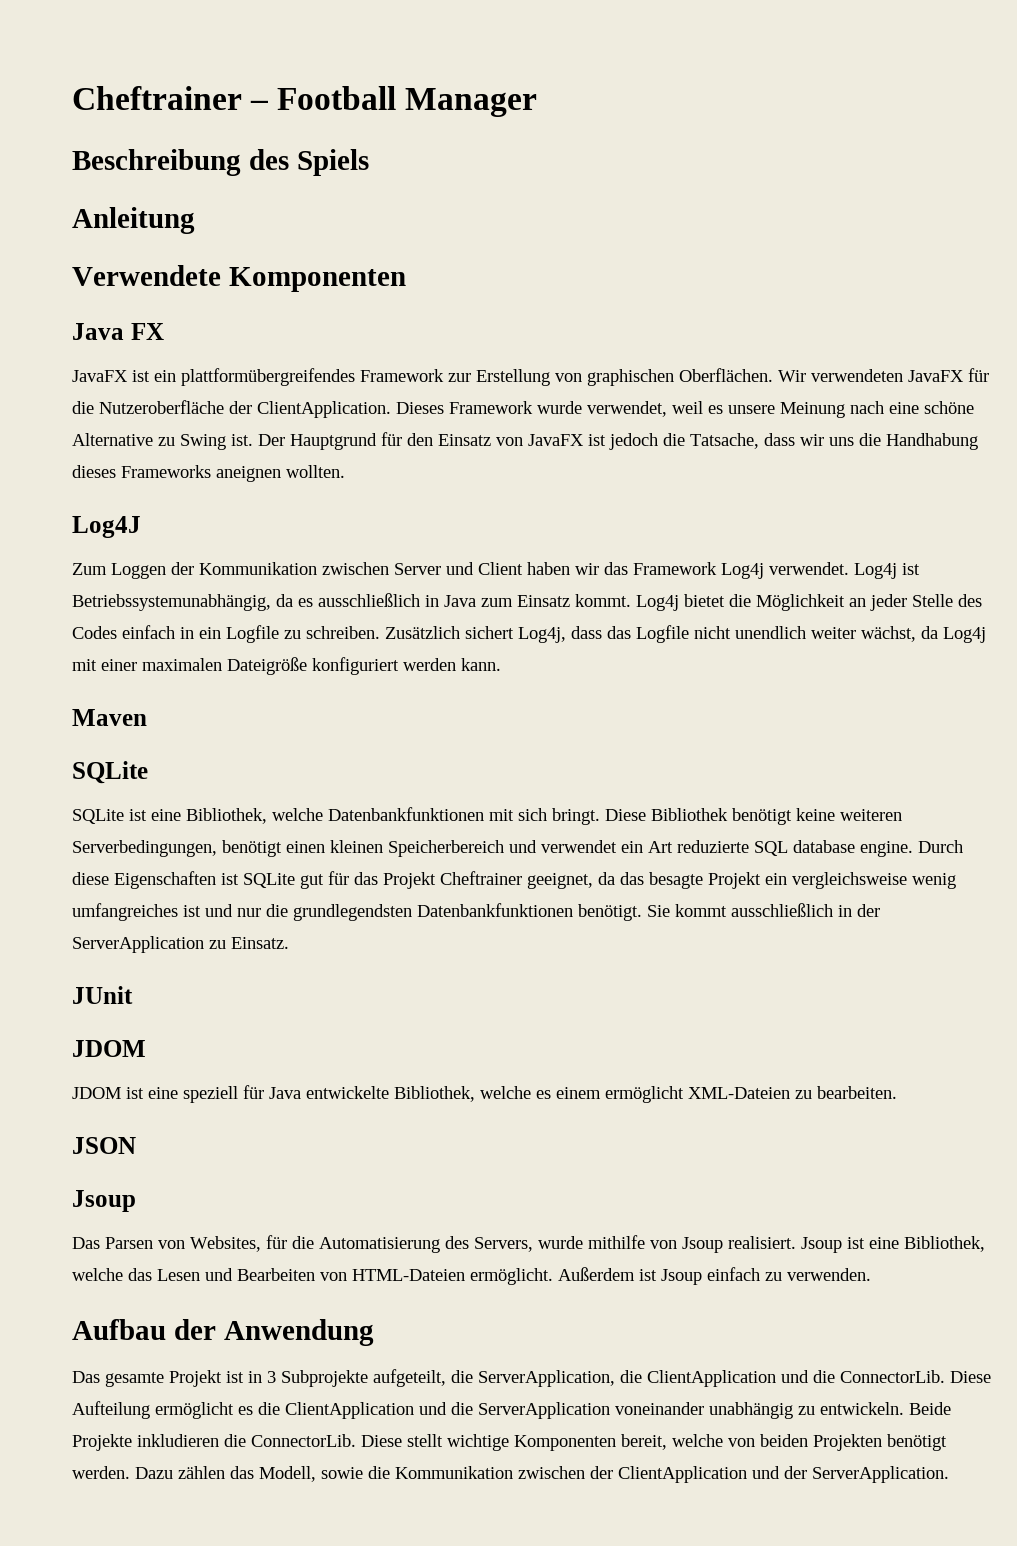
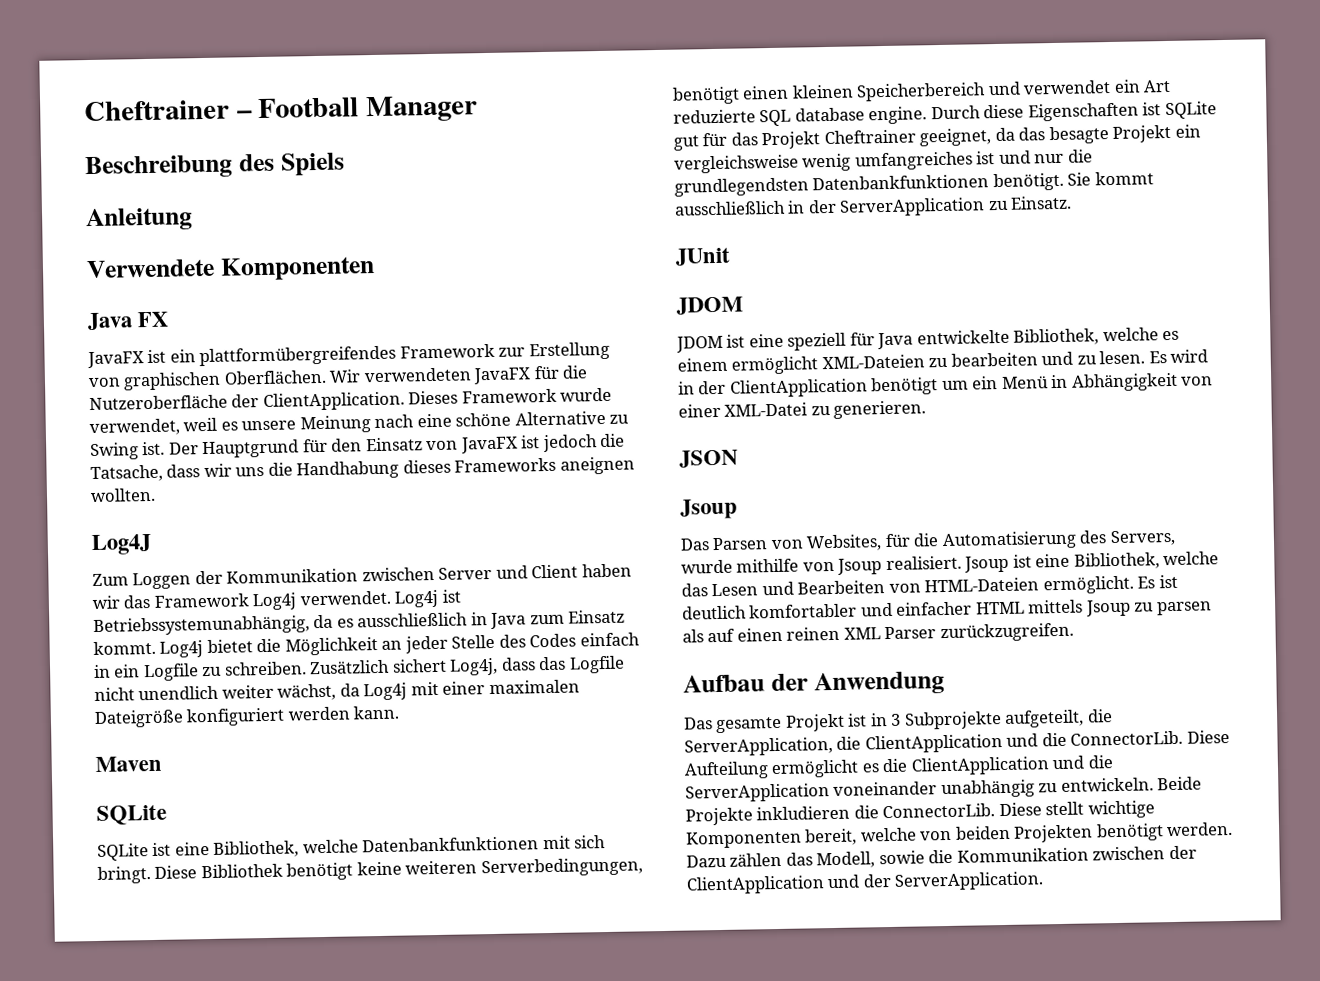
- JDOM ist eine speziell für Java entwickelte Bibliothek, welche es einem ermöglicht XML-Dateien zu bearbeiten.
+ JDOM ist eine speziell für Java entwickelte Bibliothek, welche es einem ermöglicht XML-Dateien zu bearbeiten und zu lesen. Es wird in der ClientApplication benötigt um ein Menü in Abhängigkeit von einer XML-Datei zu generieren.
- Außerdem ist Jsoup einfach zu verwenden.
+ Es ist deutlich komfortabler und einfacher HTML mittels Jsoup zu parsen als auf einen reinen XML Parser zurückzugreifen.

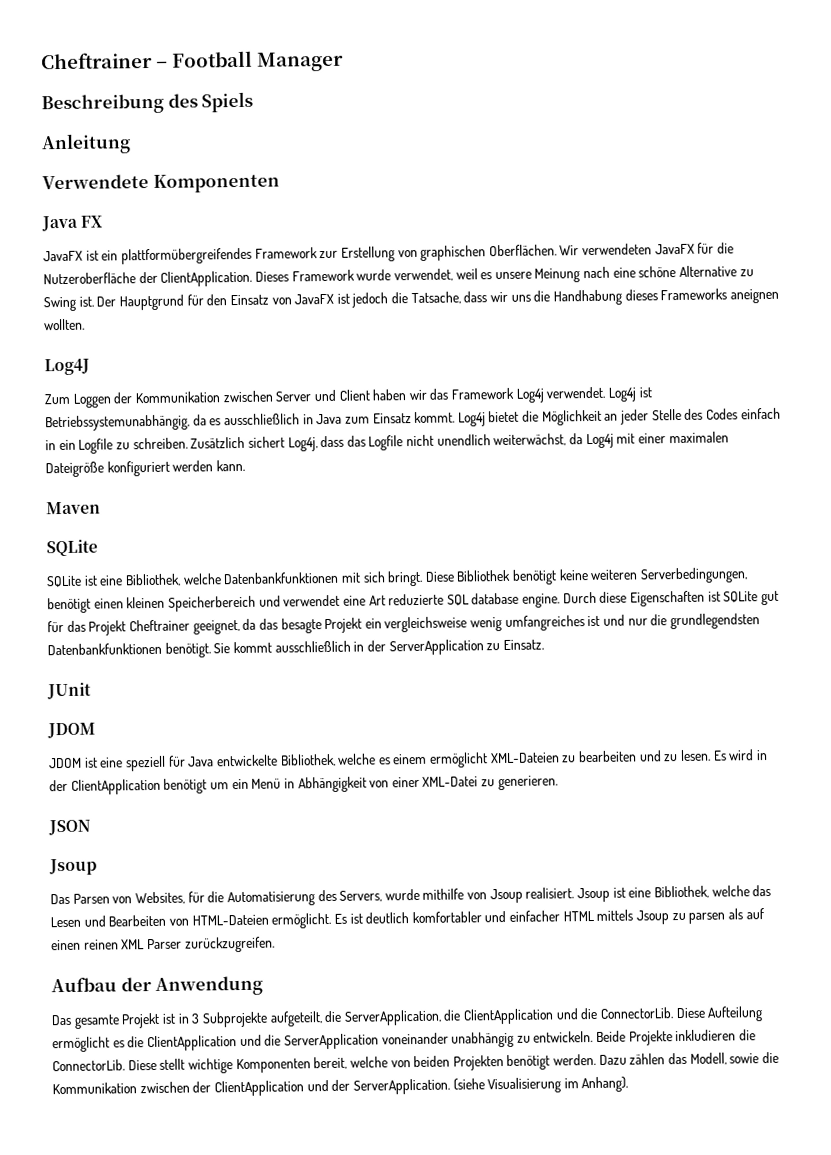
- Zusätzlich sichert Log4j, dass das Logfile nicht unendlich weiter wächst, da Log4j mit einer maximalen Dateigröße konfiguriert werden kann.
+ Zusätzlich sichert Log4j, dass das Logfile nicht unendlich weiterwächst, da Log4j mit einer maximalen Dateigröße konfiguriert werden kann.
- Diese Bibliothek benötigt keine weiteren Serverbedingungen, benötigt einen kleinen Speicherbereich und verwendet ein Art reduzierte SQL database engine.
+ Diese Bibliothek benötigt keine weiteren Serverbedingungen, benötigt einen kleinen Speicherbereich und verwendet eine Art reduzierte SQL database engine.
+ (siehe Visualisierung im Anhang).

